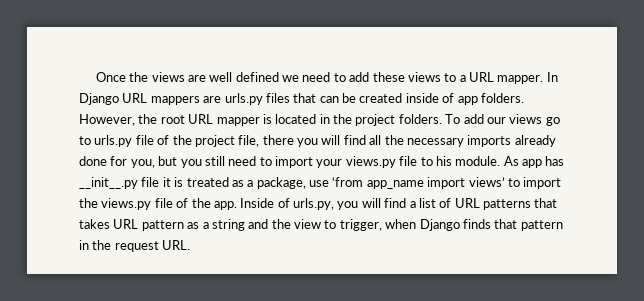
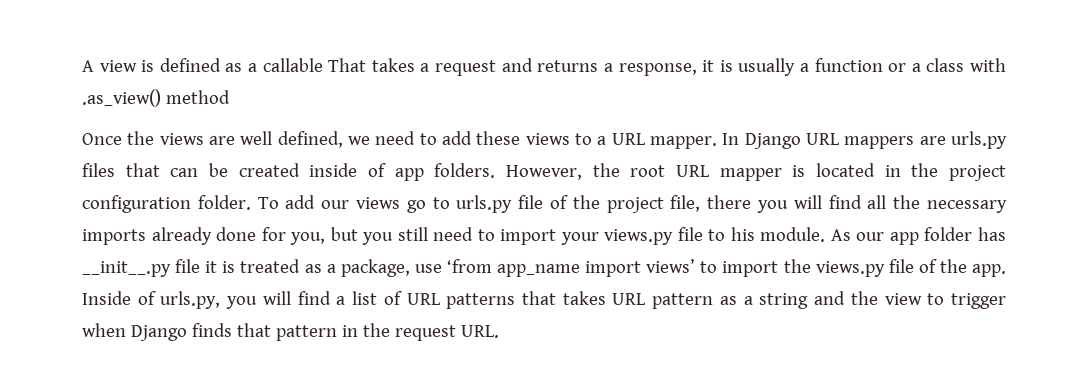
+ A view is defined as a callable That takes a request and returns a response, it is usually a function or a class with .as_view() method
- Once the views are well defined we need to add these views to a URL mapper.
+ Once the views are well defined, we need to add these views to a URL mapper.
- However, the root URL mapper is located in the project folders.
+ However, the root URL mapper is located in the project configuration folder.
- As app has __init__.py file it is treated as a package, use ‘from app_name import views’ to import the views.py file of the app.
+ As our app folder has __init__.py file it is treated as a package, use ‘from app_name import views’ to import the views.py file of the app.
- Inside of urls.py, you will find a list of URL patterns that takes URL pattern as a string and the view to trigger, when Django finds that pattern in the request URL.
+ Inside of urls.py, you will find a list of URL patterns that takes URL pattern as a string and the view to trigger when Django finds that pattern in the request URL.

